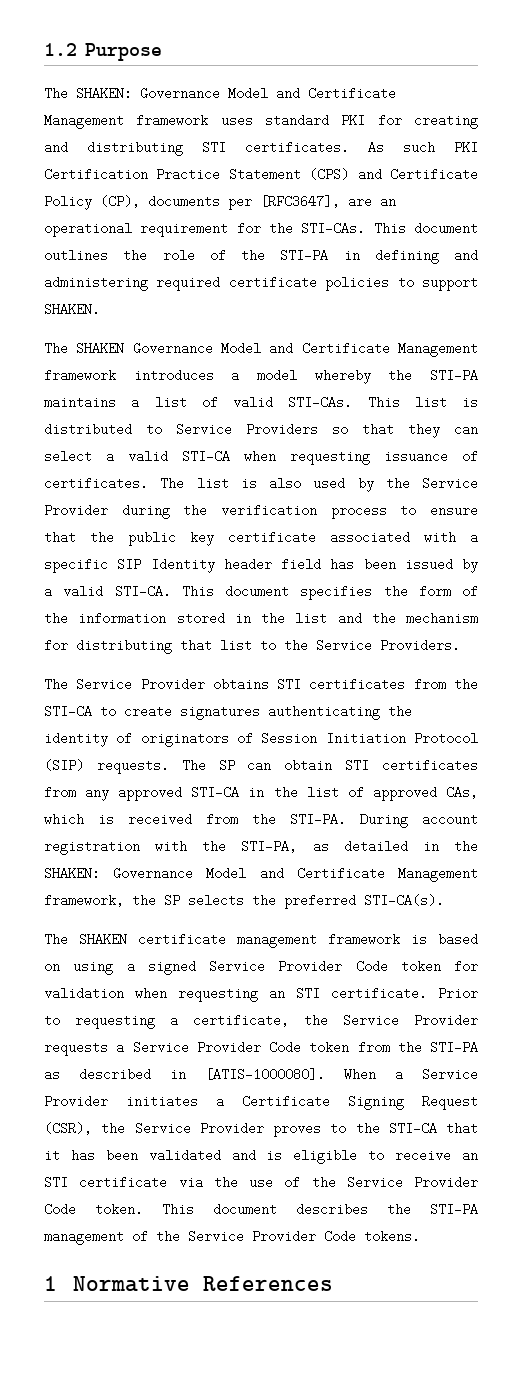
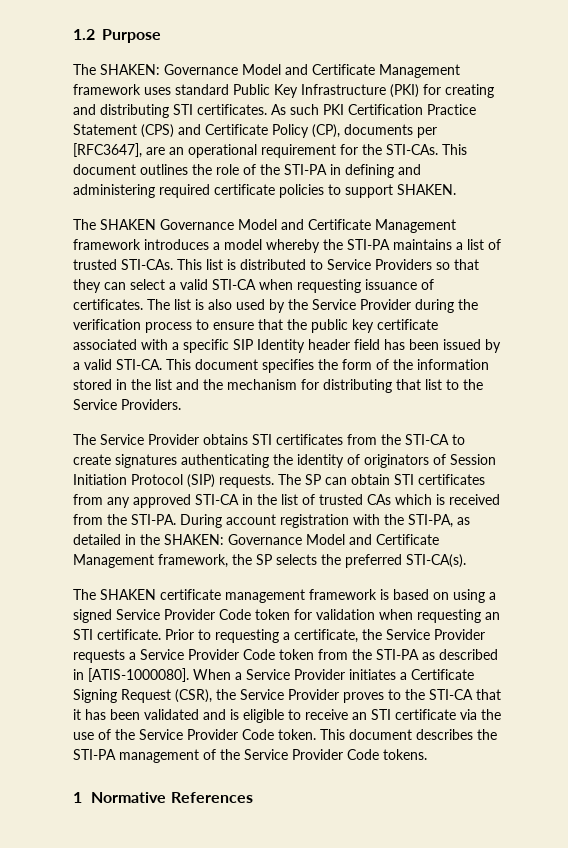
- The SHAKEN: Governance Model and Certificate Management framework uses standard PKI for creating and distributing STI certificates.
+ The SHAKEN: Governance Model and Certificate Management framework uses standard Public Key Infrastructure (PKI) for creating and distributing STI certificates.
- The SHAKEN Governance Model and Certificate Management framework introduces a model whereby the STI-PA maintains a list of valid STI-CAs.
+ The SHAKEN Governance Model and Certificate Management framework introduces a model whereby the STI-PA maintains a list of trusted STI-CAs.
- The SP can obtain STI certificates from any approved STI-CA in the list of approved CAs, which is received from the STI-PA.
+ The SP can obtain STI certificates from any approved STI-CA in the list of trusted CAs which is received from the STI-PA.

